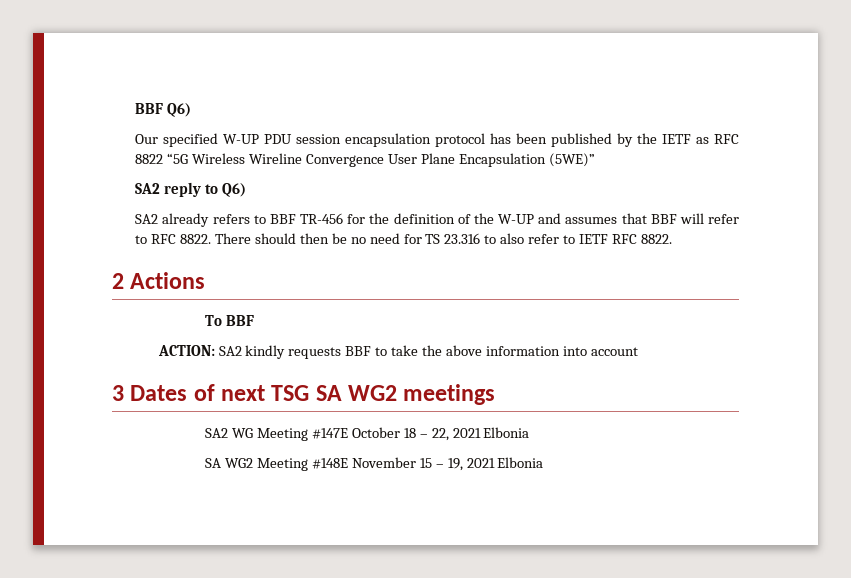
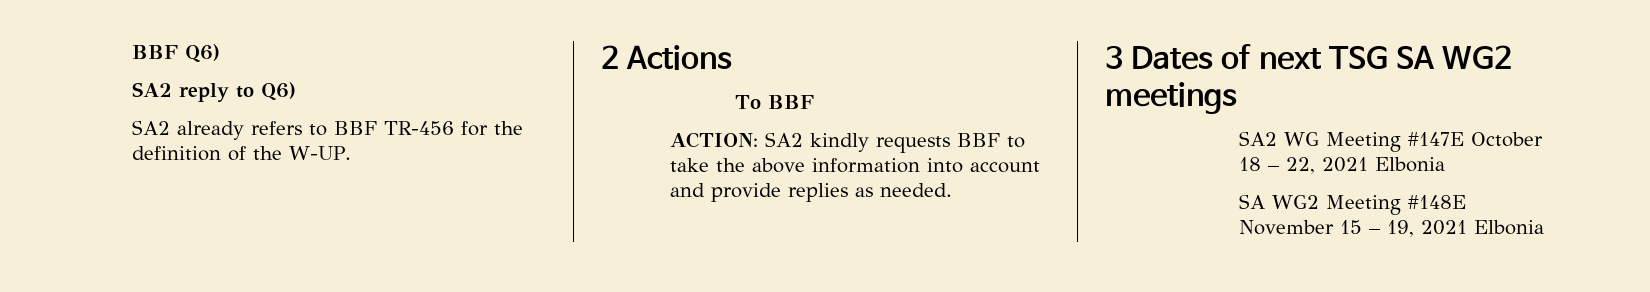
- Our specified W-UP PDU session encapsulation protocol has been published by the IETF as RFC 8822 “5G Wireless Wireline Convergence User Plane Encapsulation (5WE)”
- SA2 already refers to BBF TR-456 for the definition of the W-UP and assumes that BBF will refer to RFC 8822. There should then be no need for TS 23.316 to also refer to IETF RFC 8822.
+ SA2 already refers to BBF TR-456 for the definition of the W-UP.
- ACTION: SA2 kindly requests BBF to take the above information into account
+ ACTION: SA2 kindly requests BBF to take the above information into account and provide replies as needed.

